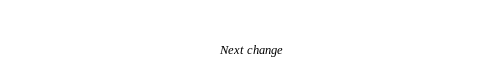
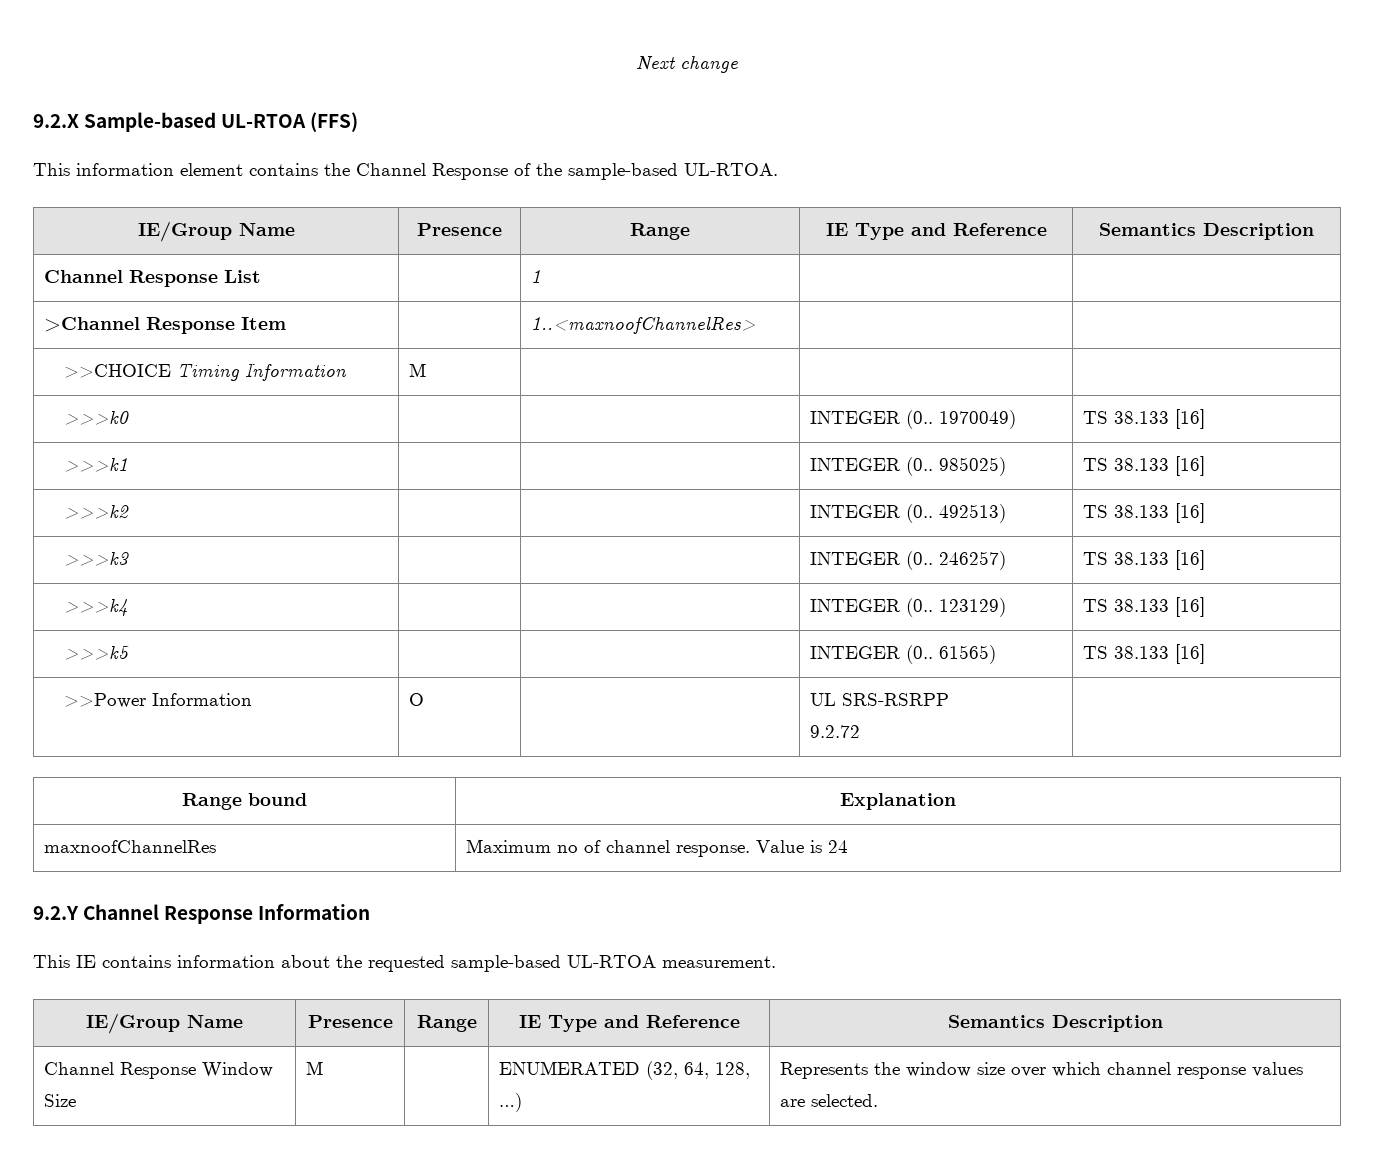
+ 9.2.X Sample-based UL-RTOA (FFS)
+ This information element contains the Channel Response of the sample-based UL-RTOA.
+ IE/Group Name | Presence | Range | IE Type and Reference | Semantics Description
+ Channel Response List | | 1 | |
+ >Channel Response Item | | 1..<maxnoofChannelRes> | |
+ >>CHOICE Timing Information | M | | |
+ >>>k0 | | | INTEGER (0.. 1970049) | TS 38.133 [16]
+ >>>k1 | | | INTEGER (0.. 985025) | TS 38.133 [16]
+ >>>k2 | | | INTEGER (0.. 492513) | TS 38.133 [16]
+ >>>k3 | | | INTEGER (0.. 246257) | TS 38.133 [16]
+ >>>k4 | | | INTEGER (0.. 123129) | TS 38.133 [16]
+ >>>k5 | | | INTEGER (0.. 61565) | TS 38.133 [16]
+ >>Power Information | O | | UL SRS-RSRPP
+ 9.2.72 |
+ Range bound | Explanation
+ maxnoofChannelRes | Maximum no of channel response. Value is 24
+ 9.2.Y Channel Response Information
+ This IE contains information about the requested sample-based UL-RTOA measurement.
+ IE/Group Name | Presence | Range | IE Type and Reference | Semantics Description
+ Channel Response Window Size | M | | ENUMERATED (32, 64, 128, …) | Represents the window size over which channel response values are selected.

